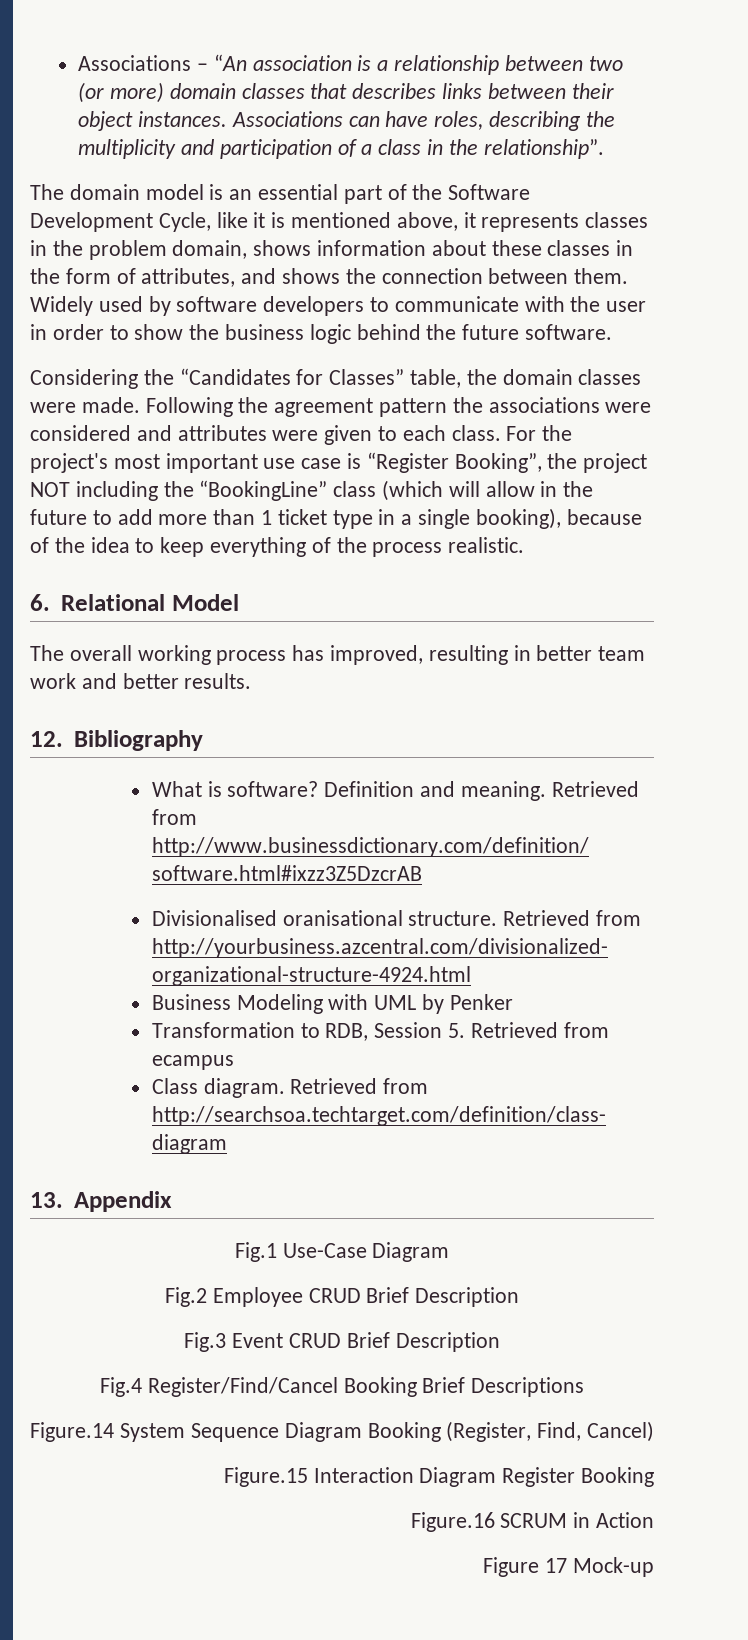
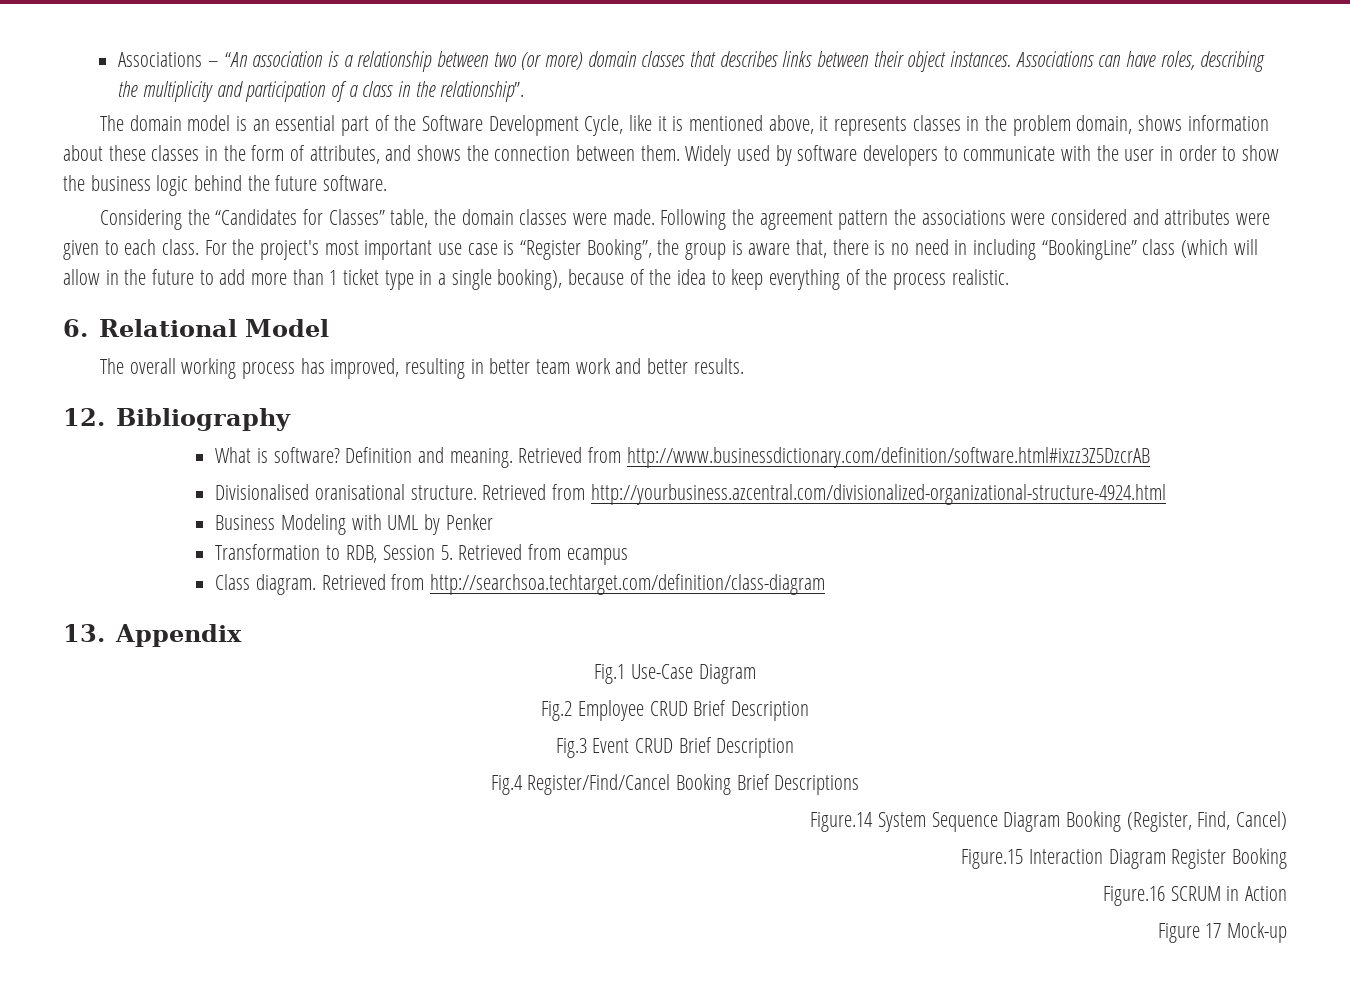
- For the project's most important use case is “Register Booking”, the project NOT including the “BookingLine” class (which will allow in the future to add more than 1 ticket type in a single booking), because of the idea to keep everything of the process realistic.
+ For the project's most important use case is “Register Booking”, the group is aware that, there is no need in including “BookingLine” class (which will allow in the future to add more than 1 ticket type in a single booking), because of the idea to keep everything of the process realistic.

